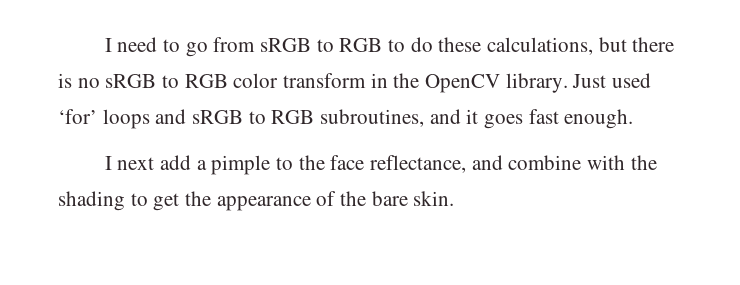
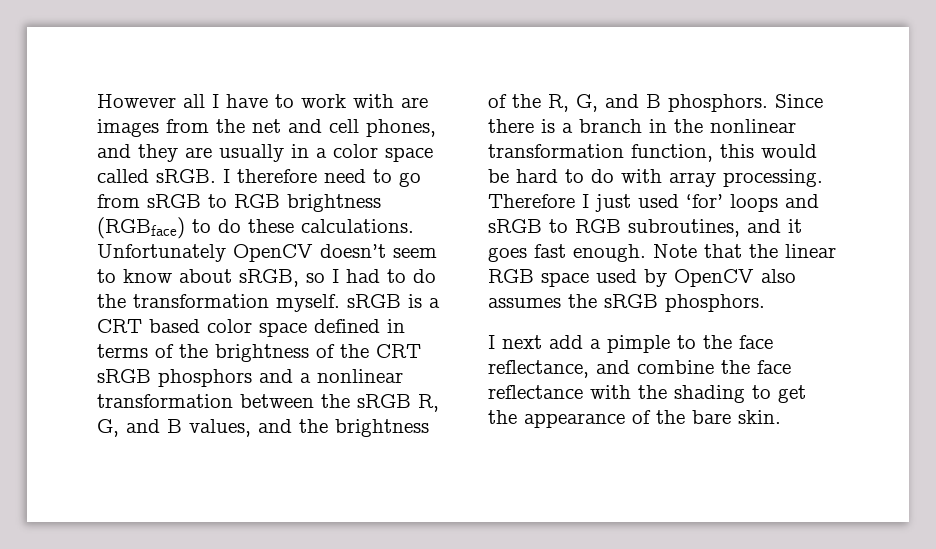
- I need to go from sRGB to RGB to do these calculations, but there is no sRGB to RGB color transform in the OpenCV library. Just used ‘for’ loops and sRGB to RGB subroutines, and it goes fast enough.
+ However all I have to work with are images from the net and cell phones, and they are usually in a color space called sRGB. I therefore need to go from sRGB to RGB brightness (RGBface) to do these calculations. Unfortunately OpenCV doesn’t seem to know about sRGB, so I had to do the transformation myself. sRGB is a CRT based color space defined in terms of the brightness of the CRT sRGB phosphors and a nonlinear transformation between the sRGB R, G, and B values, and the brightness of the R, G, and B phosphors. Since there is a branch in the nonlinear transformation function, this would be hard to do with array processing. Therefore I just used ‘for’ loops and sRGB to RGB subroutines, and it goes fast enough. Note that the linear RGB space used by OpenCV also assumes the sRGB phosphors.
- I next add a pimple to the face reflectance, and combine with the shading to get the appearance of the bare skin.
+ I next add a pimple to the face reflectance, and combine the face reflectance with the shading to get the appearance of the bare skin.

